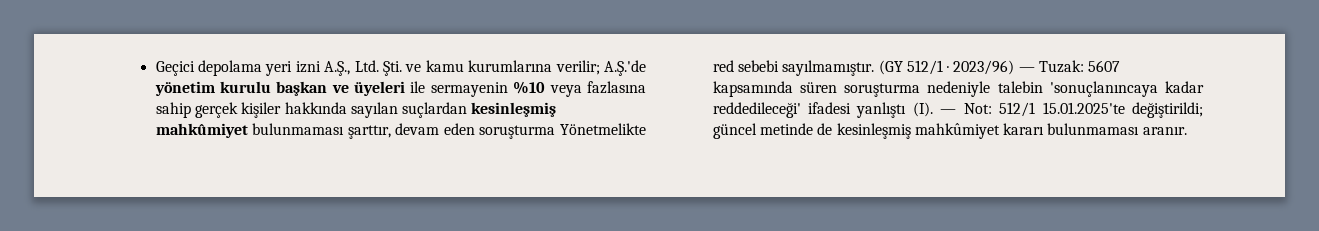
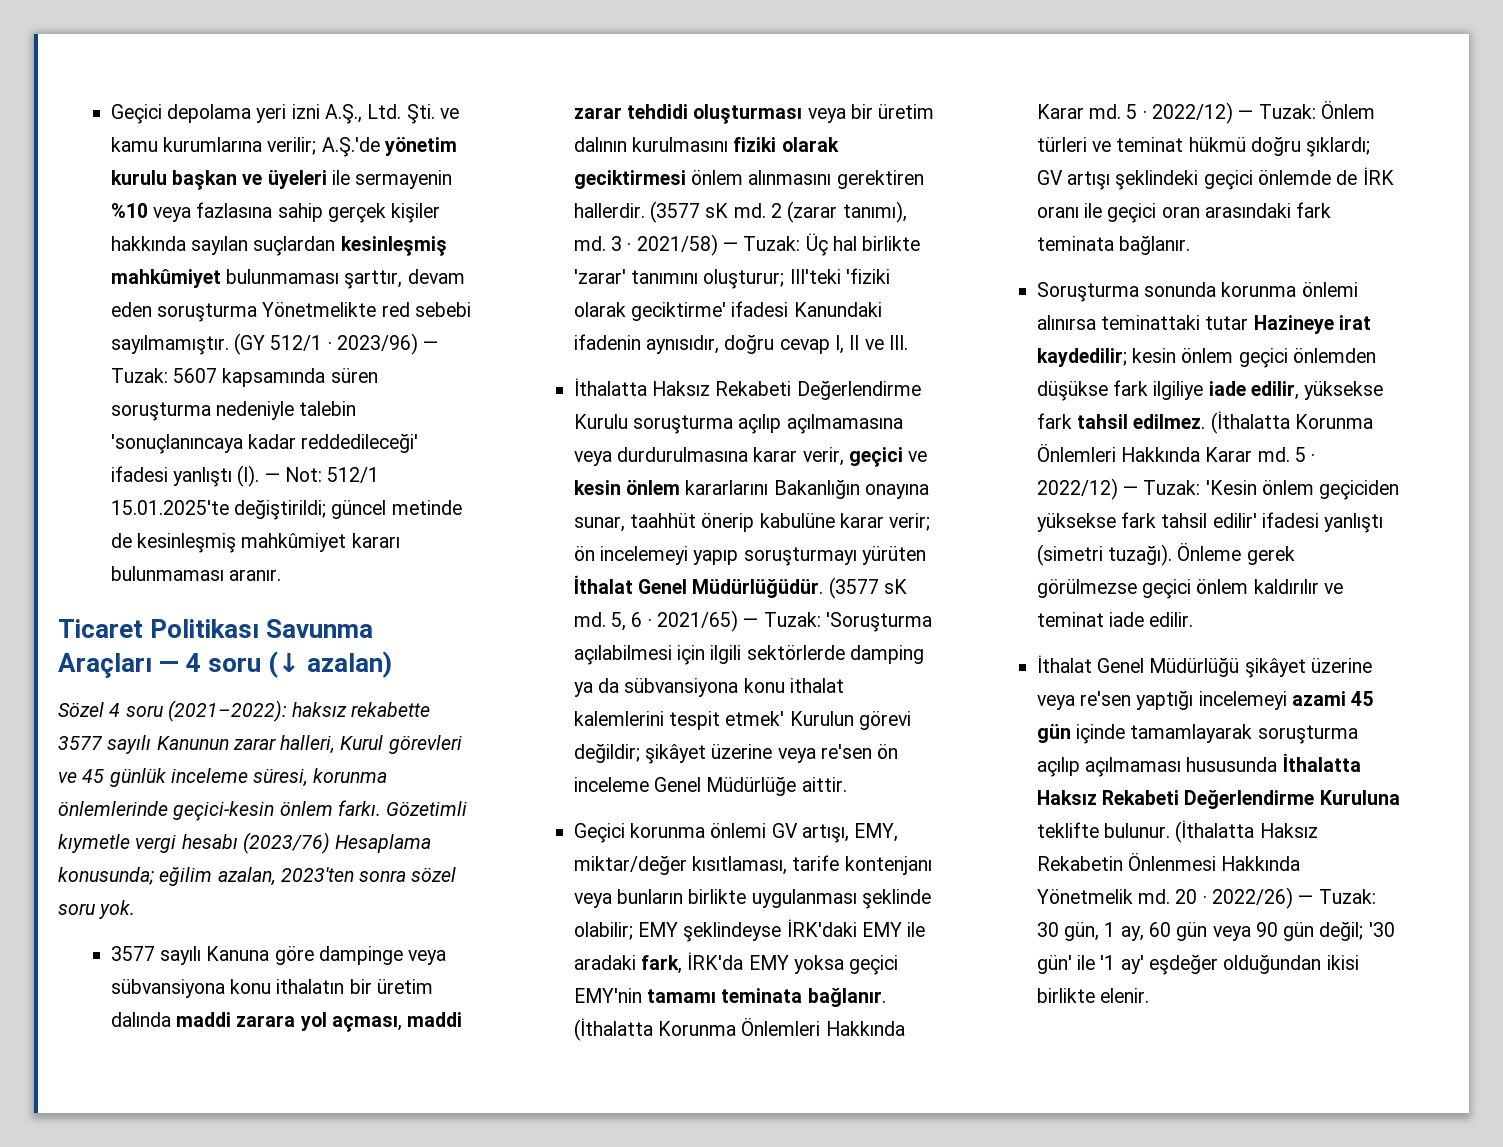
+ Ticaret Politikası Savunma Araçları — 4 soru (↓ azalan)
+ Sözel 4 soru (2021–2022): haksız rekabette 3577 sayılı Kanunun zarar halleri, Kurul görevleri ve 45 günlük inceleme süresi, korunma önlemlerinde geçici-kesin önlem farkı. Gözetimli kıymetle vergi hesabı (2023/76) Hesaplama konusunda; eğilim azalan, 2023'ten sonra sözel soru yok.
+ 3577 sayılı Kanuna göre dampinge veya sübvansiyona konu ithalatın bir üretim dalında maddi zarara yol açması, maddi zarar tehdidi oluşturması veya bir üretim dalının kurulmasını fiziki olarak geciktirmesi önlem alınmasını gerektiren hallerdir. (3577 sK md. 2 (zarar tanımı), md. 3 · 2021/58) — Tuzak: Üç hal birlikte 'zarar' tanımını oluşturur; III'teki 'fiziki olarak geciktirme' ifadesi Kanundaki ifadenin aynısıdır, doğru cevap I, II ve III.
+ İthalatta Haksız Rekabeti Değerlendirme Kurulu soruşturma açılıp açılmamasına veya durdurulmasına karar verir, geçici ve kesin önlem kararlarını Bakanlığın onayına sunar, taahhüt önerip kabulüne karar verir; ön incelemeyi yapıp soruşturmayı yürüten İthalat Genel Müdürlüğüdür. (3577 sK md. 5, 6 · 2021/65) — Tuzak: 'Soruşturma açılabilmesi için ilgili sektörlerde damping ya da sübvansiyona konu ithalat kalemlerini tespit etmek' Kurulun görevi değildir; şikâyet üzerine veya re'sen ön inceleme Genel Müdürlüğe aittir.
+ Geçici korunma önlemi GV artışı, EMY, miktar/değer kısıtlaması, tarife kontenjanı veya bunların birlikte uygulanması şeklinde olabilir; EMY şeklindeyse İRK'daki EMY ile aradaki fark, İRK'da EMY yoksa geçici EMY'nin tamamı teminata bağlanır. (İthalatta Korunma Önlemleri Hakkında Karar md. 5 · 2022/12) — Tuzak: Önlem türleri ve teminat hükmü doğru şıklardı; GV artışı şeklindeki geçici önlemde de İRK oranı ile geçici oran arasındaki fark teminata bağlanır.
+ Soruşturma sonunda korunma önlemi alınırsa teminattaki tutar Hazineye irat kaydedilir; kesin önlem geçici önlemden düşükse fark ilgiliye iade edilir, yüksekse fark tahsil edilmez. (İthalatta Korunma Önlemleri Hakkında Karar md. 5 · 2022/12) — Tuzak: 'Kesin önlem geçiciden yüksekse fark tahsil edilir' ifadesi yanlıştı (simetri tuzağı). Önleme gerek görülmezse geçici önlem kaldırılır ve teminat iade edilir.
+ İthalat Genel Müdürlüğü şikâyet üzerine veya re'sen yaptığı incelemeyi azami 45 gün içinde tamamlayarak soruşturma açılıp açılmaması hususunda İthalatta Haksız Rekabeti Değerlendirme Kuruluna teklifte bulunur. (İthalatta Haksız Rekabetin Önlenmesi Hakkında Yönetmelik md. 20 · 2022/26) — Tuzak: 30 gün, 1 ay, 60 gün veya 90 gün değil; '30 gün' ile '1 ay' eşdeğer olduğundan ikisi birlikte elenir.

